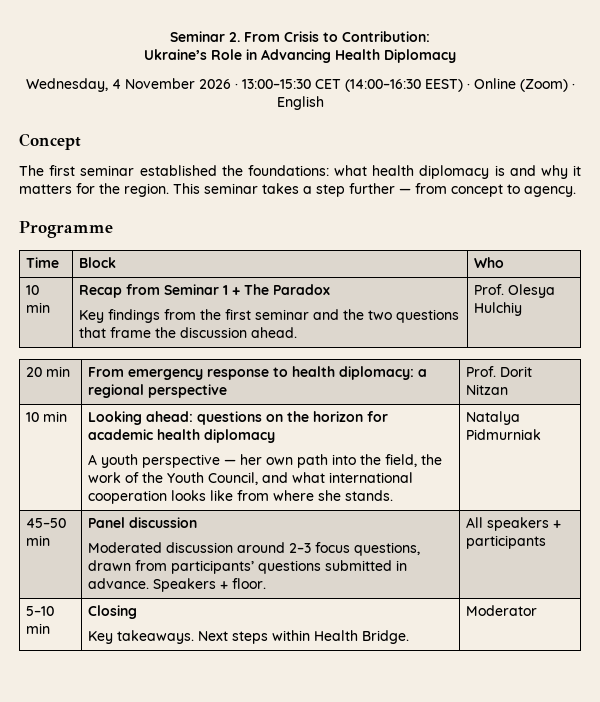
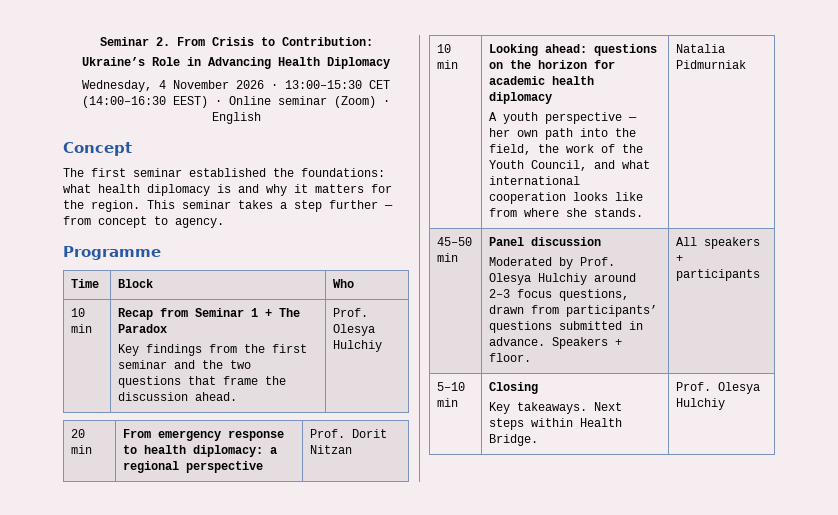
- Wednesday, 4 November 2026 · 13:00–15:30 CET (14:00–16:30 EEST) · Online (Zoom) · English
+ Wednesday, 4 November 2026 · 13:00–15:30 CET (14:00–16:30 EEST) · Online seminar (Zoom) · English
  10 min | Looking ahead: questions on the horizon for academic health diplomacy
- A youth perspective — her own path into the field, the work of the Youth Council, and what international cooperation looks like from where she stands. | Natalya Pidmurniak
+ A youth perspective — her own path into the field, the work of the Youth Council, and what international cooperation looks like from where she stands. | Natalia Pidmurniak
  45–50 min | Panel discussion
- Moderated discussion around 2–3 focus questions, drawn from participants’ questions submitted in advance. Speakers + floor. | All speakers + participants
+ Moderated by Prof. Olesya Hulchiy around 2–3 focus questions, drawn from participants’ questions submitted in advance. Speakers + floor. | All speakers + participants
  5–10 min | Closing
- Key takeaways. Next steps within Health Bridge. | Moderator
+ Key takeaways. Next steps within Health Bridge. | Prof. Olesya Hulchiy

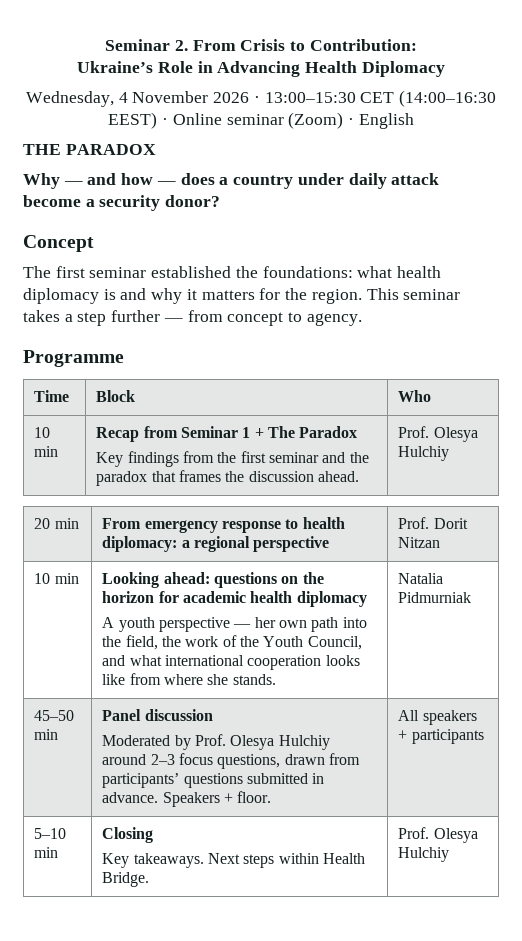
+ THE PARADOX
+ Why — and how — does a country under daily attack become a security donor?
  10 min | Recap from Seminar 1 + The Paradox
- Key findings from the first seminar and the two questions that frame the discussion ahead. | Prof. Olesya Hulchiy
+ Key findings from the first seminar and the paradox that frames the discussion ahead. | Prof. Olesya Hulchiy

